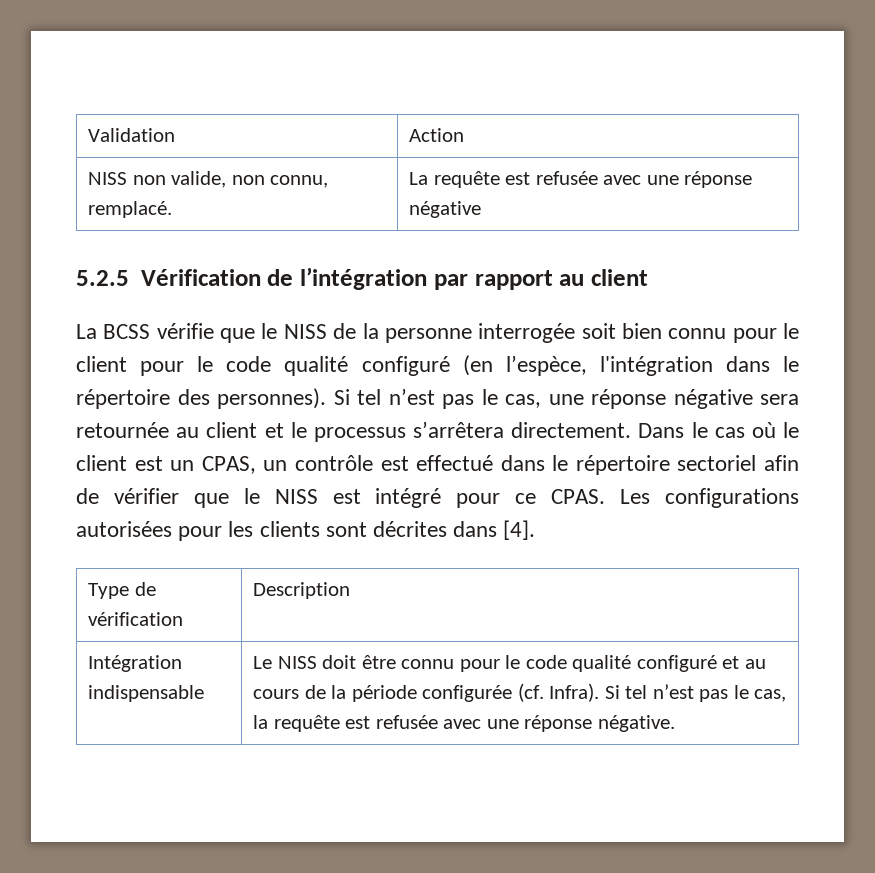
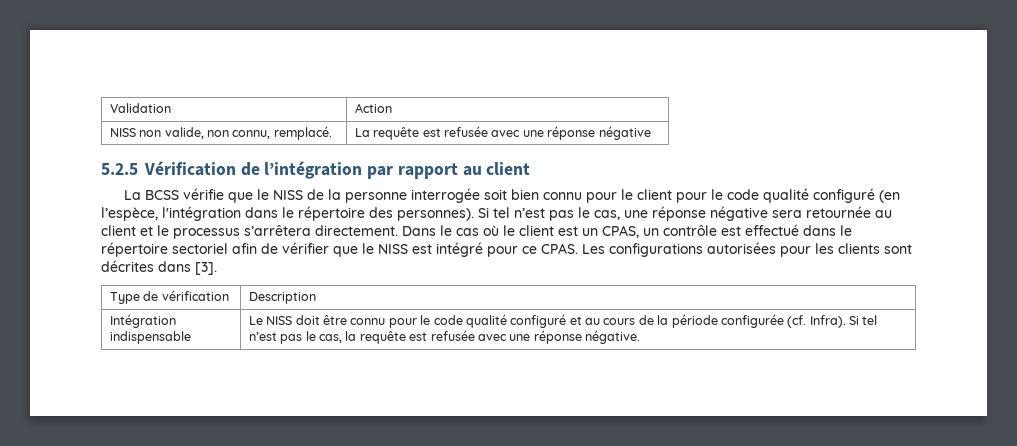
- Les configurations autorisées pour les clients sont décrites dans [4].
+ Les configurations autorisées pour les clients sont décrites dans [3].

